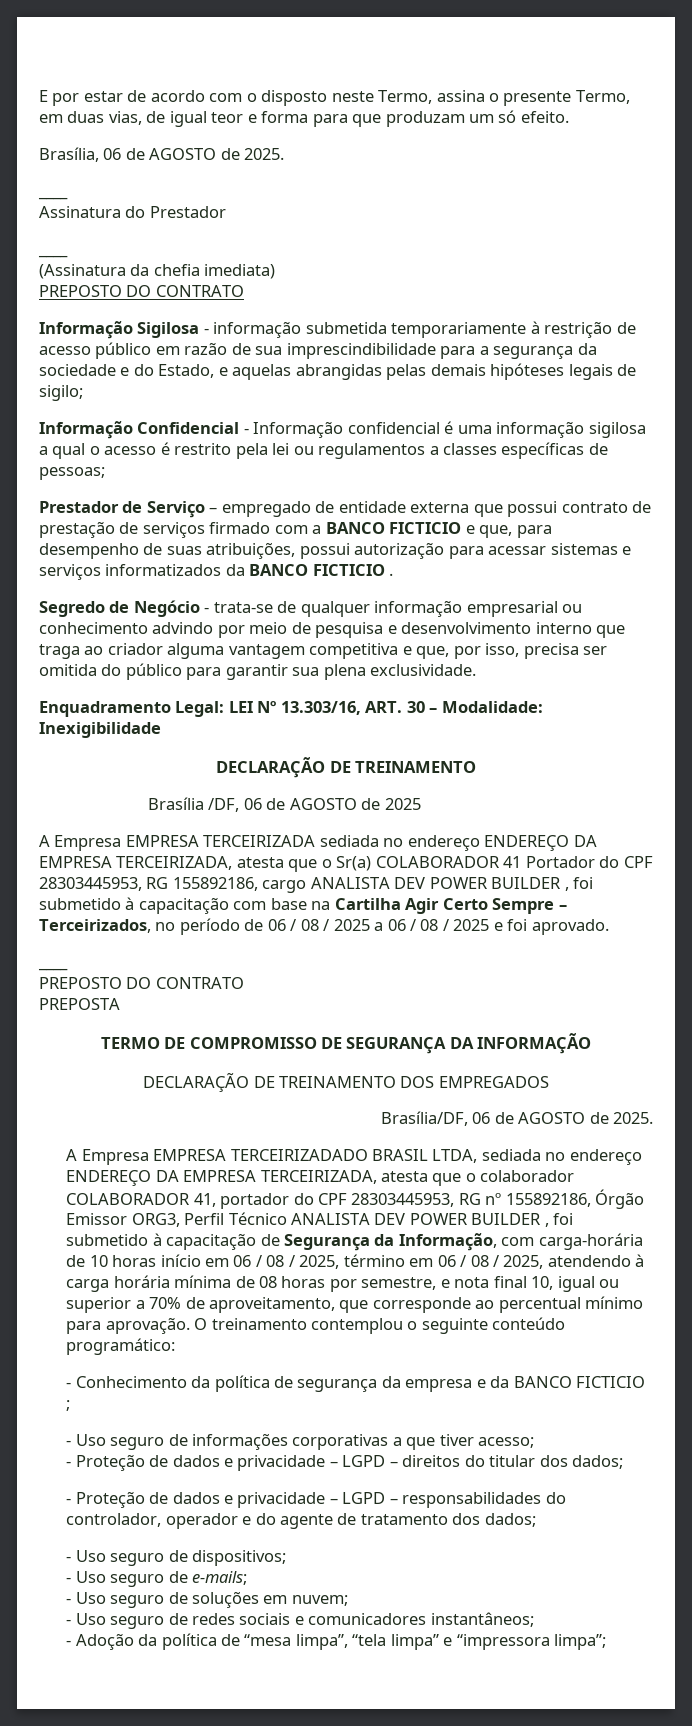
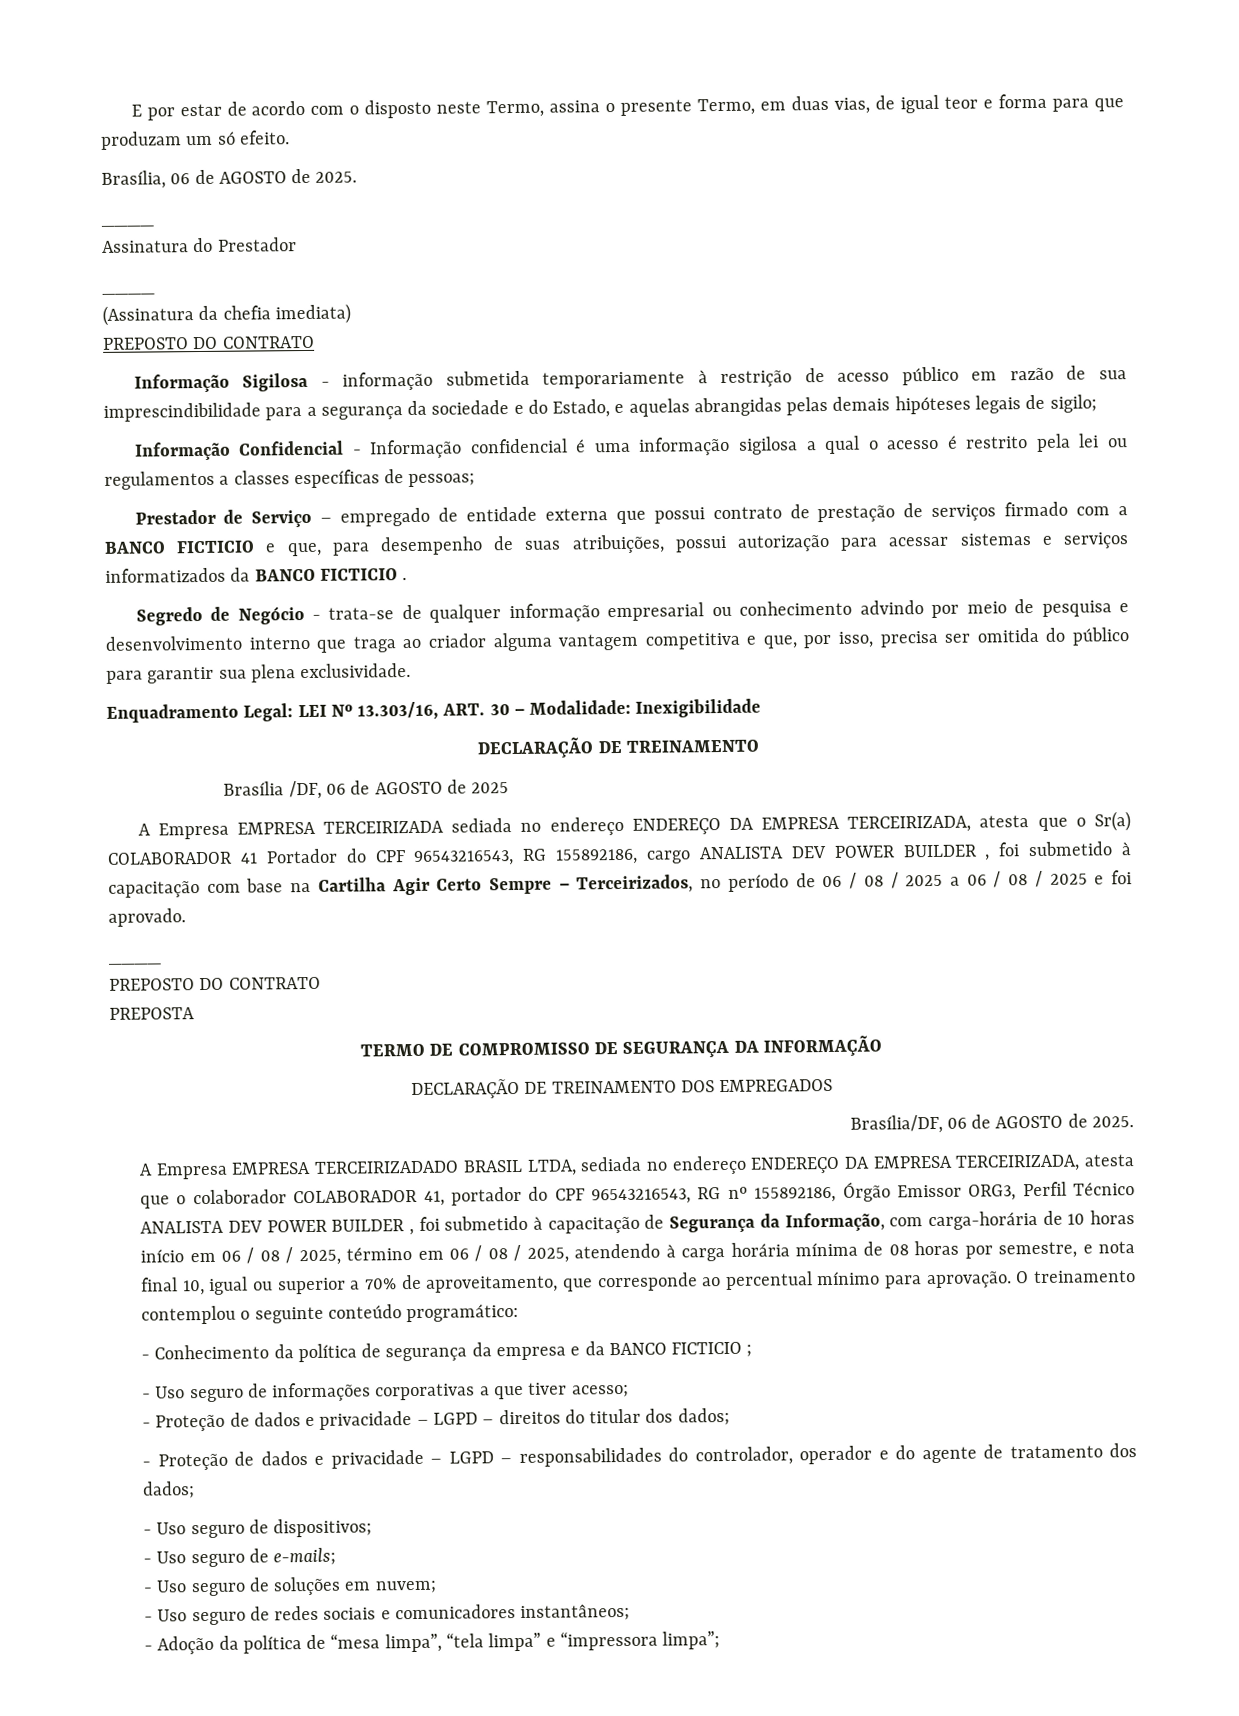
- A Empresa EMPRESA TERCEIRIZADA sediada no endereço ENDEREÇO DA EMPRESA TERCEIRIZADA, atesta que o Sr(a) COLABORADOR 41 Portador do CPF 28303445953, RG 155892186, cargo ANALISTA DEV POWER BUILDER , foi submetido à capacitação com base na Cartilha Agir Certo Sempre – Terceirizados, no período de 06 / 08 / 2025 a 06 / 08 / 2025 e foi aprovado.
+ A Empresa EMPRESA TERCEIRIZADA sediada no endereço ENDEREÇO DA EMPRESA TERCEIRIZADA, atesta que o Sr(a) COLABORADOR 41 Portador do CPF 96543216543, RG 155892186, cargo ANALISTA DEV POWER BUILDER , foi submetido à capacitação com base na Cartilha Agir Certo Sempre – Terceirizados, no período de 06 / 08 / 2025 a 06 / 08 / 2025 e foi aprovado.
- A Empresa EMPRESA TERCEIRIZADADO BRASIL LTDA, sediada no endereço ENDEREÇO DA EMPRESA TERCEIRIZADA, atesta que o colaborador COLABORADOR 41, portador do CPF 28303445953, RG nº 155892186, Órgão Emissor ORG3, Perfil Técnico ANALISTA DEV POWER BUILDER , foi submetido à capacitação de Segurança da Informação, com carga-horária de 10 horas início em 06 / 08 / 2025, término em 06 / 08 / 2025, atendendo à carga horária mínima de 08 horas por semestre, e nota final 10, igual ou superior a 70% de aproveitamento, que corresponde ao percentual mínimo para aprovação.
+ A Empresa EMPRESA TERCEIRIZADADO BRASIL LTDA, sediada no endereço ENDEREÇO DA EMPRESA TERCEIRIZADA, atesta que o colaborador COLABORADOR 41, portador do CPF 96543216543, RG nº 155892186, Órgão Emissor ORG3, Perfil Técnico ANALISTA DEV POWER BUILDER , foi submetido à capacitação de Segurança da Informação, com carga-horária de 10 horas início em 06 / 08 / 2025, término em 06 / 08 / 2025, atendendo à carga horária mínima de 08 horas por semestre, e nota final 10, igual ou superior a 70% de aproveitamento, que corresponde ao percentual mínimo para aprovação.

